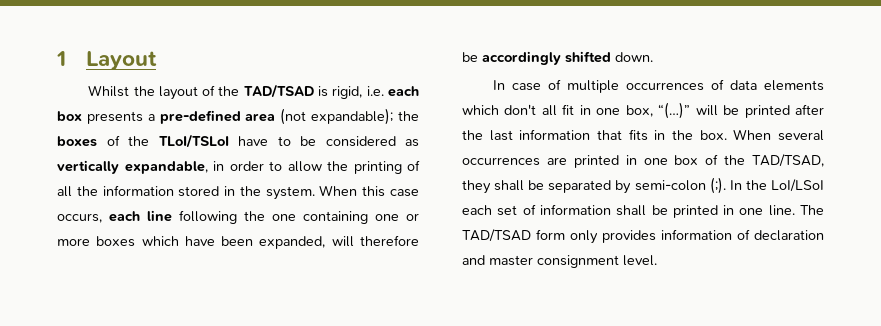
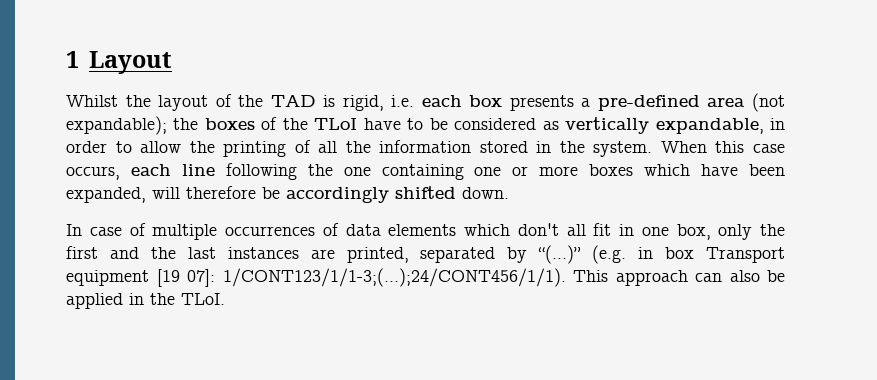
- Whilst the layout of the TAD/TSAD is rigid, i.e. each box presents a pre-defined area (not expandable); the boxes of the TLoI/TSLoI have to be considered as vertically expandable, in order to allow the printing of all the information stored in the system.
+ Whilst the layout of the TAD is rigid, i.e. each box presents a pre-defined area (not expandable); the boxes of the TLoI have to be considered as vertically expandable, in order to allow the printing of all the information stored in the system.
- In case of multiple occurrences of data elements which don't all fit in one box, “(…)” will be printed after the last information that fits in the box. When several occurrences are printed in one box of the TAD/TSAD, they shall be separated by semi-colon (;). In the LoI/LSoI each set of information shall be printed in one line. The TAD/TSAD form only provides information of declaration and master consignment level.
+ In case of multiple occurrences of data elements which don't all fit in one box, only the first and the last instances are printed, separated by “(…)” (e.g. in box Transport equipment [19 07]: 1/CONT123/1/1-3;(…);24/CONT456/1/1). This approach can also be applied in the TLoI.

